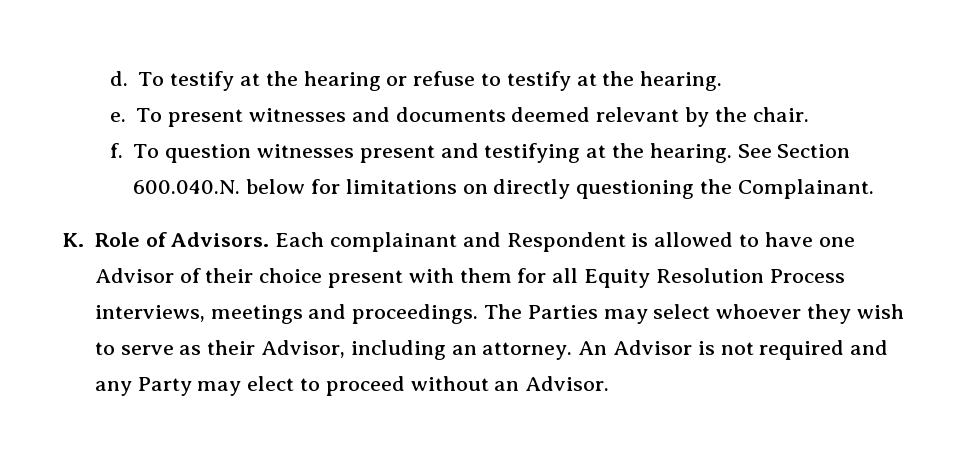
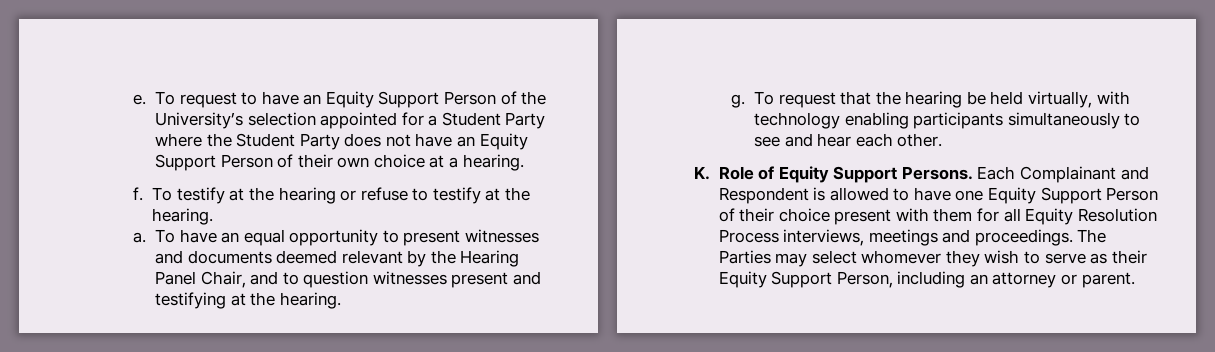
- d.
+ e. To request to have an Equity Support Person of the University’s selection appointed for a Student Party where the Student Party does not have an Equity Support Person of their own choice at a hearing.
+ f.
- e. To present witnesses and documents deemed relevant by the chair.
- f. To question witnesses present and testifying at the hearing. See Section 600.040.N. below for limitations on directly questioning the Complainant.
- K. Role of Advisors. Each complainant and Respondent is allowed to have one Advisor of their choice present with them for all Equity Resolution Process interviews, meetings and proceedings.
+ a. To have an equal opportunity to present witnesses and documents deemed relevant by the Hearing Panel Chair, and to question witnesses present and testifying at the hearing.
+ g. To request that the hearing be held virtually, with technology enabling participants simultaneously to see and hear each other.
+ K. Role of Equity Support Persons. Each Complainant and Respondent is allowed to have one Equity Support Person of their choice present with them for all Equity Resolution Process interviews, meetings and proceedings.
- The Parties may select whoever they wish to serve as their Advisor, including an attorney. An Advisor is not required and any Party may elect to proceed without an Advisor.
+ The Parties may select whomever they wish to serve as their Equity Support Person, including an attorney or parent.

